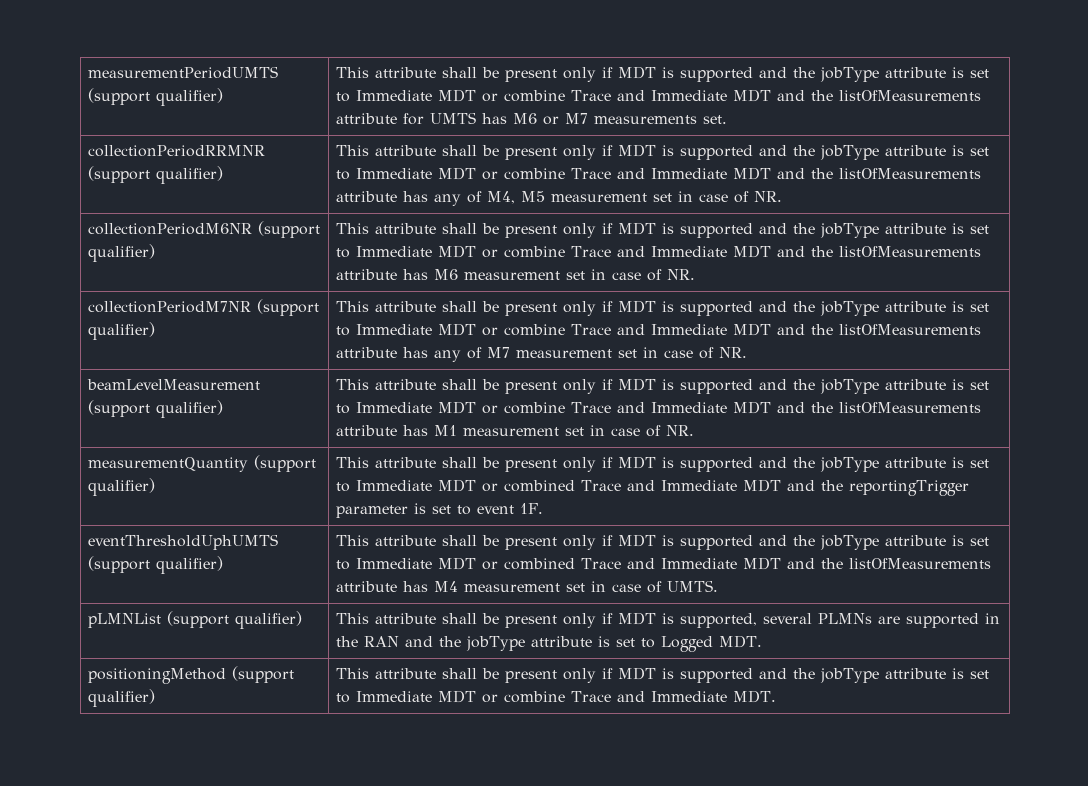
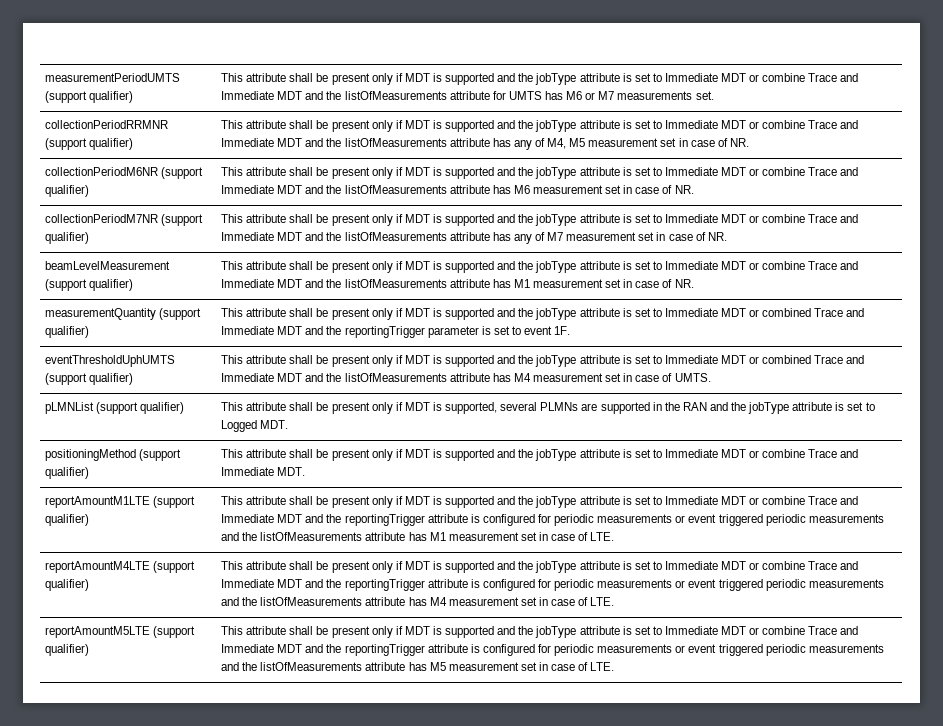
+ reportAmountM1LTE (support qualifier) | This attribute shall be present only if MDT is supported and the jobType attribute is set to Immediate MDT or combine Trace and Immediate MDT and the reportingTrigger attribute is configured for periodic measurements or event triggered periodic measurements and the listOfMeasurements attribute has M1 measurement set in case of LTE.
+ reportAmountM4LTE (support qualifier) | This attribute shall be present only if MDT is supported and the jobType attribute is set to Immediate MDT or combine Trace and Immediate MDT and the reportingTrigger attribute is configured for periodic measurements or event triggered periodic measurements and the listOfMeasurements attribute has M4 measurement set in case of LTE.
+ reportAmountM5LTE (support qualifier) | This attribute shall be present only if MDT is supported and the jobType attribute is set to Immediate MDT or combine Trace and Immediate MDT and the reportingTrigger attribute is configured for periodic measurements or event triggered periodic measurements and the listOfMeasurements attribute has M5 measurement set in case of LTE.

